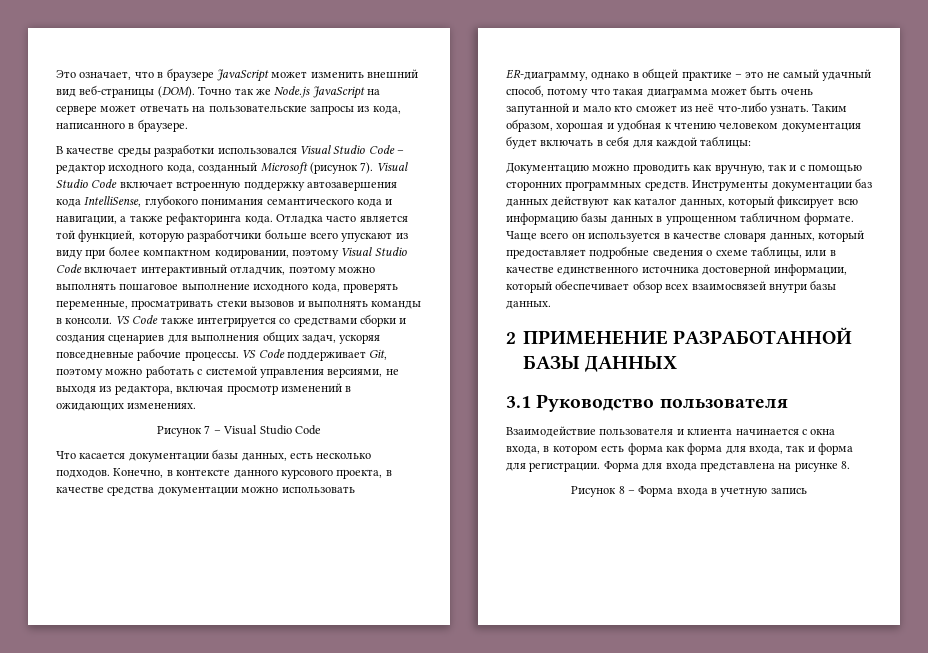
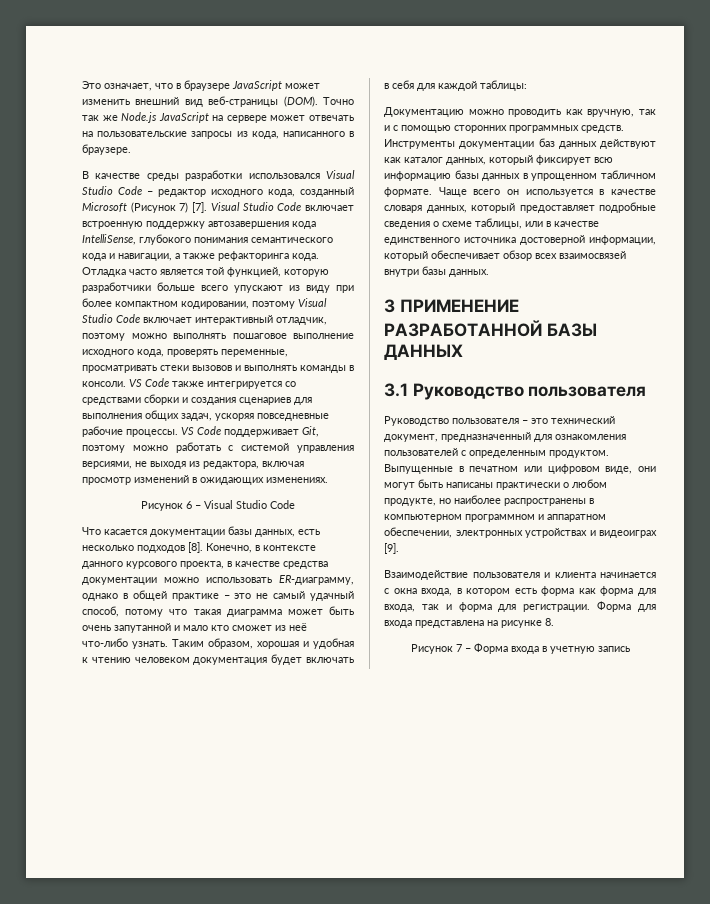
- В качестве среды разработки использовался Visual Studio Code – редактор исходного кода, созданный Microsoft (рисунок 7).
+ В качестве среды разработки использовался Visual Studio Code – редактор исходного кода, созданный Microsoft (Рисунок 7) [7].
- Рисунок 7 – Visual Studio Code
+ Рисунок 6 – Visual Studio Code
- Что касается документации базы данных, есть несколько подходов.
+ Что касается документации базы данных, есть несколько подходов [8].
- 2 ПРИМЕНЕНИЕ РАЗРАБОТАННОЙ БАЗЫ ДАННЫХ
+ 3 ПРИМЕНЕНИЕ РАЗРАБОТАННОЙ БАЗЫ ДАННЫХ
+ Руководство пользователя – это технический документ, предназначенный для ознакомления пользователей с определенным продуктом. Выпущенные в печатном или цифровом виде, они могут быть написаны практически о любом продукте, но наиболее распространены в компьютерном программном и аппаратном обеспечении, электронных устройствах и видеоиграх [9].
- Рисунок 8 – Форма входа в учетную запись
+ Рисунок 7 – Форма входа в учетную запись

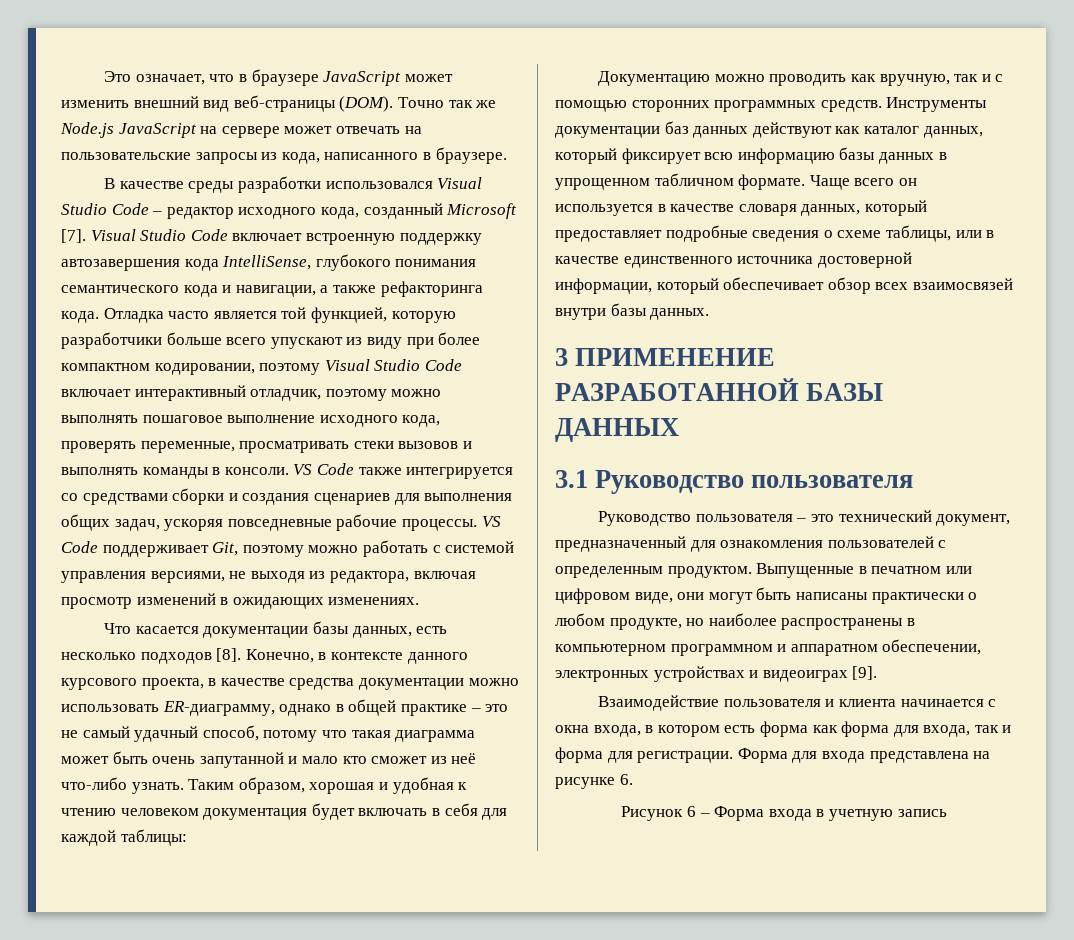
- В качестве среды разработки использовался Visual Studio Code – редактор исходного кода, созданный Microsoft (Рисунок 7) [7].
+ В качестве среды разработки использовался Visual Studio Code – редактор исходного кода, созданный Microsoft [7].
- Рисунок 6 – Visual Studio Code
- Форма для входа представлена на рисунке 8.
- Рисунок 7 – Форма входа в учетную запись
+ Форма для входа представлена на рисунке 6.
+ Рисунок 6 – Форма входа в учетную запись

